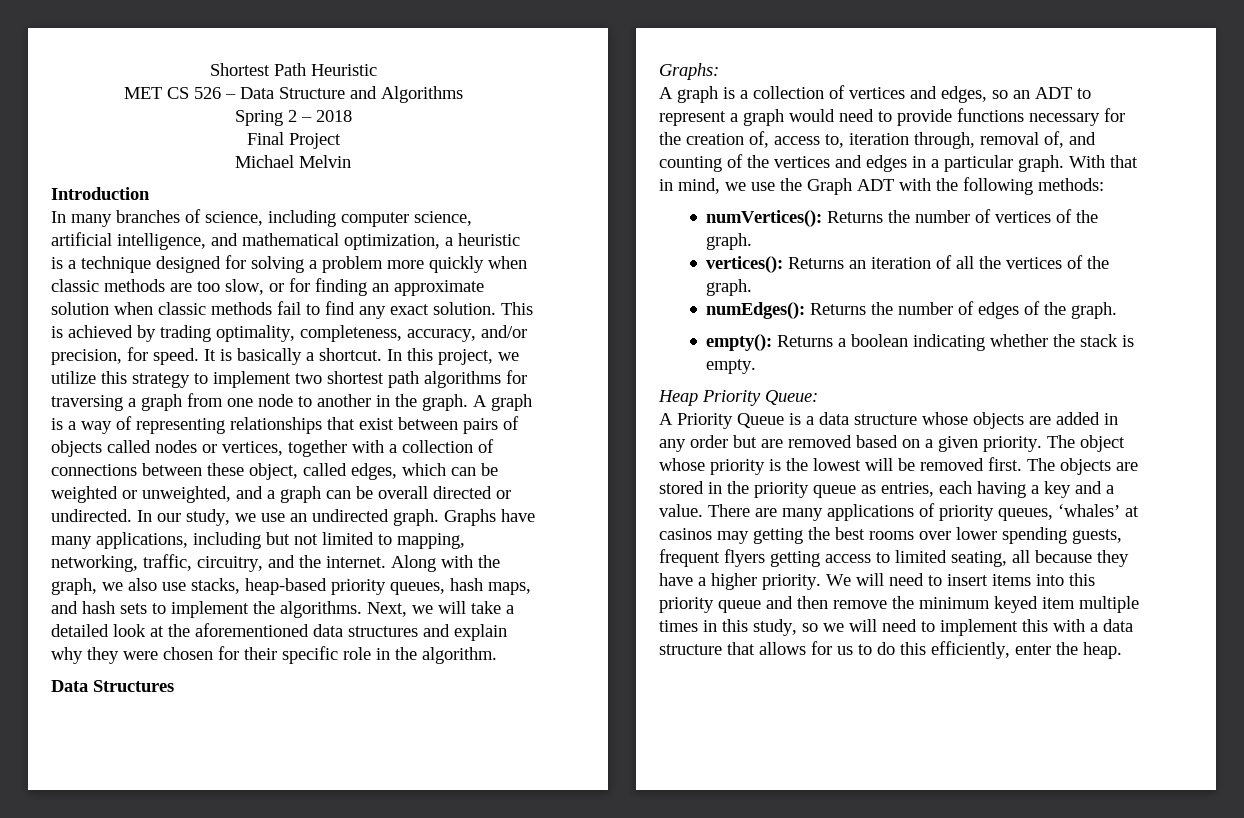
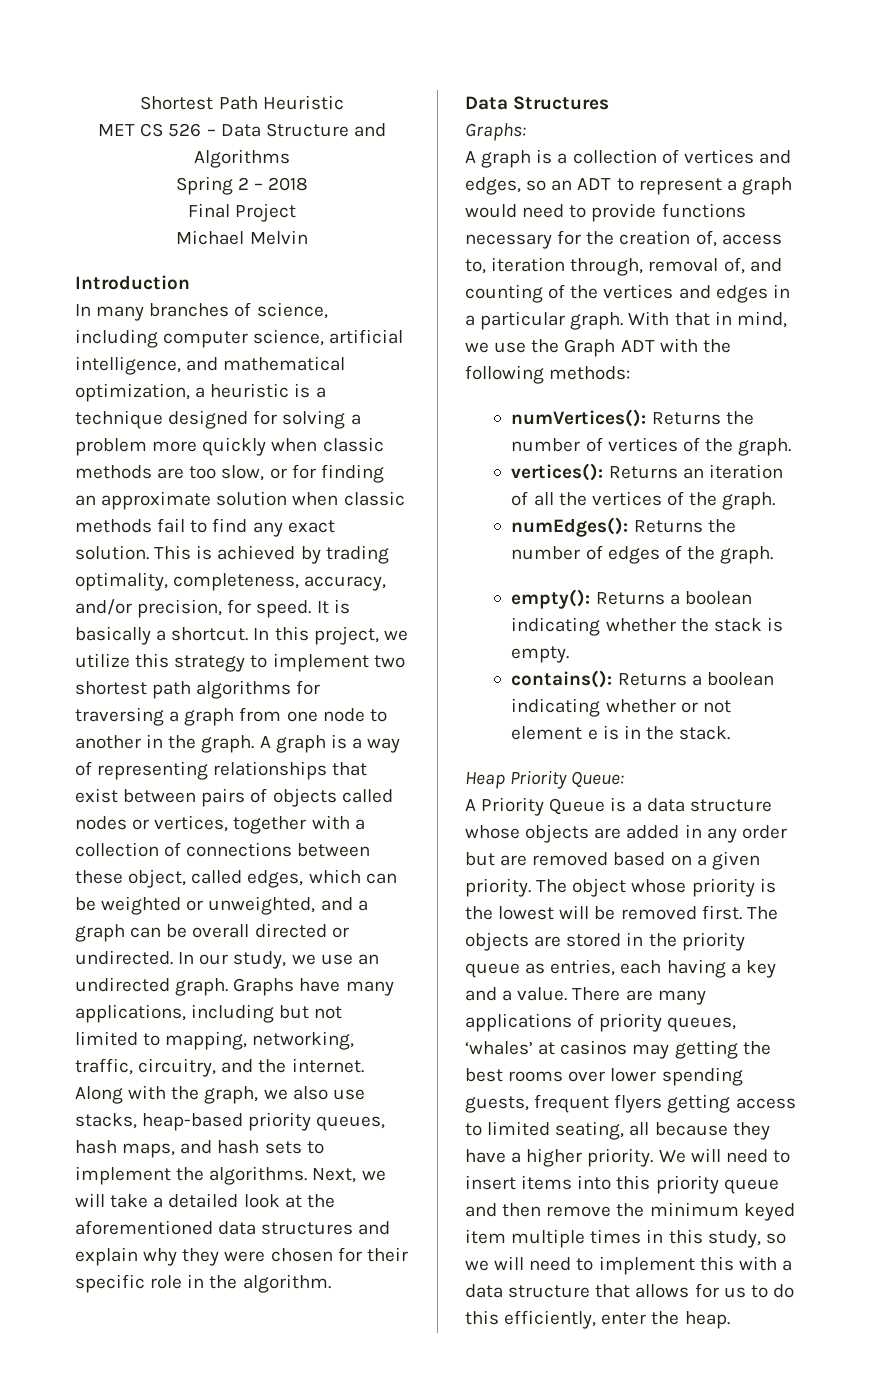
+ contains(): Returns a boolean indicating whether or not element e is in the stack.

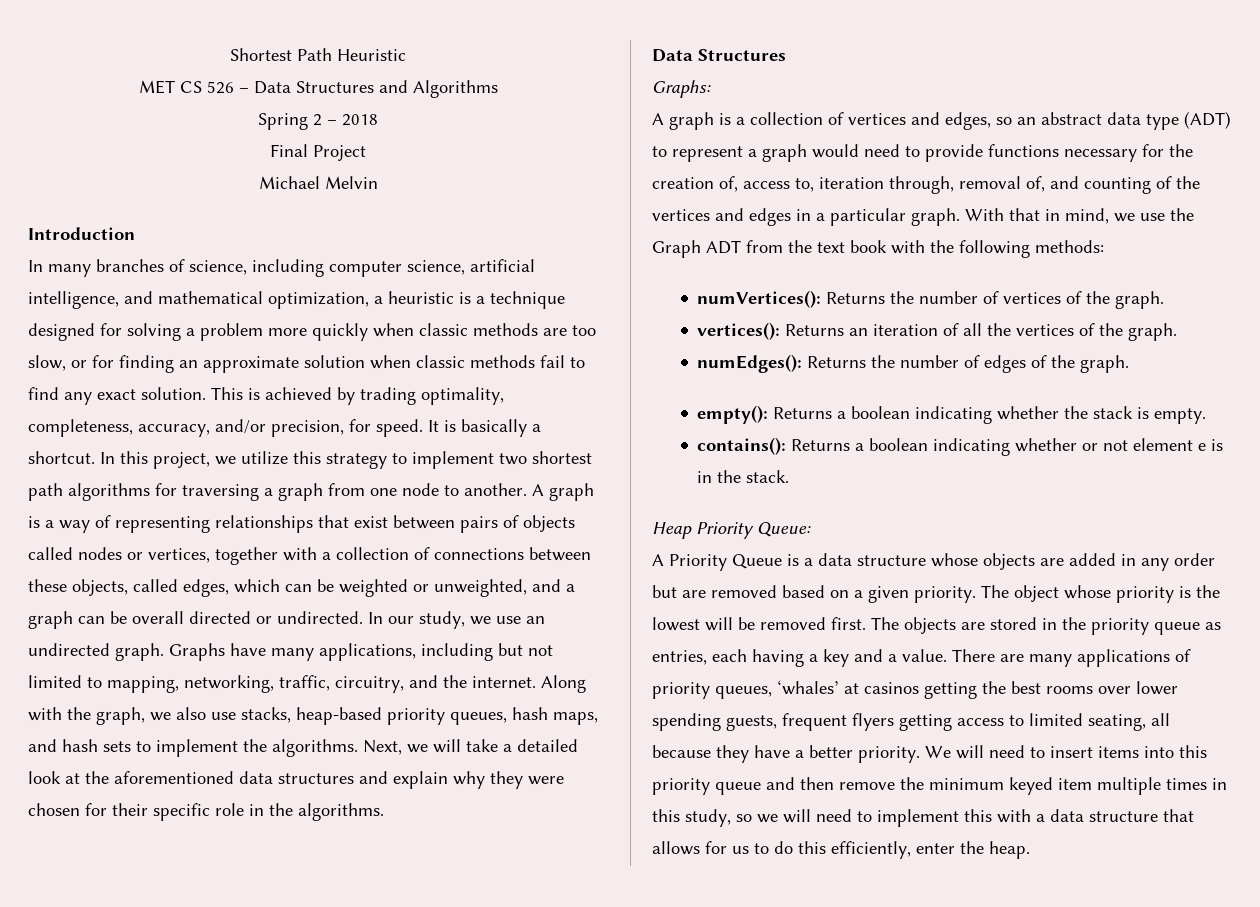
- MET CS 526 – Data Structure and Algorithms
+ MET CS 526 – Data Structures and Algorithms
- In this project, we utilize this strategy to implement two shortest path algorithms for traversing a graph from one node to another in the graph.
+ In this project, we utilize this strategy to implement two shortest path algorithms for traversing a graph from one node to another.
- A graph is a way of representing relationships that exist between pairs of objects called nodes or vertices, together with a collection of connections between these object, called edges, which can be weighted or unweighted, and a graph can be overall directed or undirected.
+ A graph is a way of representing relationships that exist between pairs of objects called nodes or vertices, together with a collection of connections between these objects, called edges, which can be weighted or unweighted, and a graph can be overall directed or undirected.
- Next, we will take a detailed look at the aforementioned data structures and explain why they were chosen for their specific role in the algorithm.
+ Next, we will take a detailed look at the aforementioned data structures and explain why they were chosen for their specific role in the algorithms.
- A graph is a collection of vertices and edges, so an ADT to represent a graph would need to provide functions necessary for the creation of, access to, iteration through, removal of, and counting of the vertices and edges in a particular graph.
+ A graph is a collection of vertices and edges, so an abstract data type (ADT) to represent a graph would need to provide functions necessary for the creation of, access to, iteration through, removal of, and counting of the vertices and edges in a particular graph.
- With that in mind, we use the Graph ADT with the following methods:
+ With that in mind, we use the Graph ADT from the text book with the following methods:
- There are many applications of priority queues, ‘whales’ at casinos may getting the best rooms over lower spending guests, frequent flyers getting access to limited seating, all because they have a higher priority.
+ There are many applications of priority queues, ‘whales’ at casinos getting the best rooms over lower spending guests, frequent flyers getting access to limited seating, all because they have a better priority.

